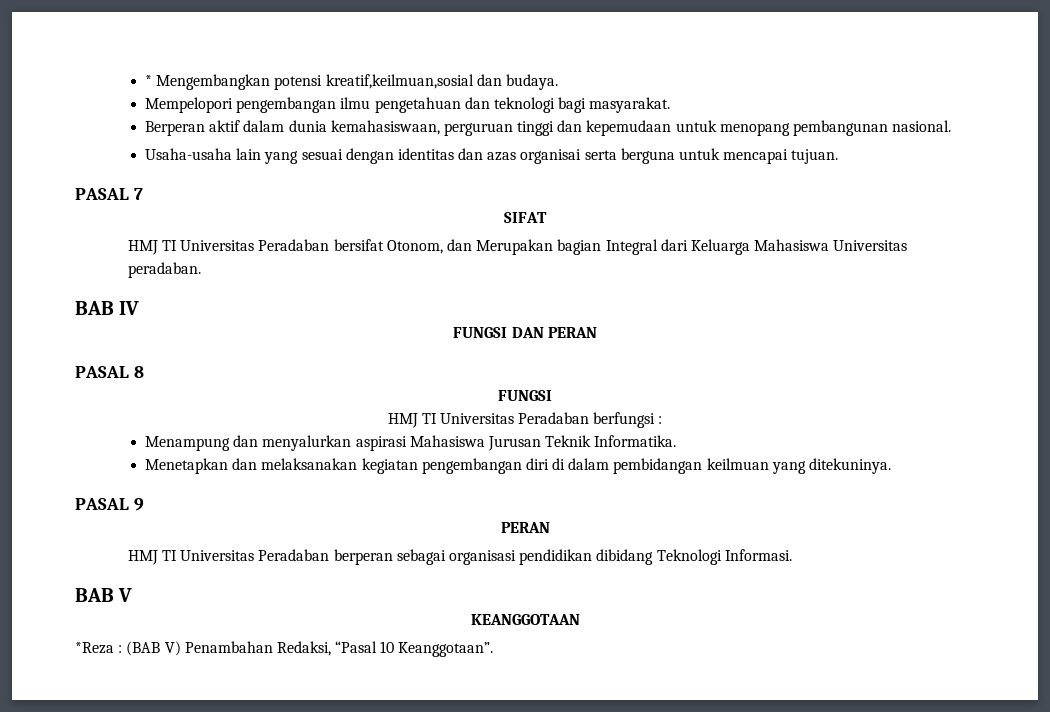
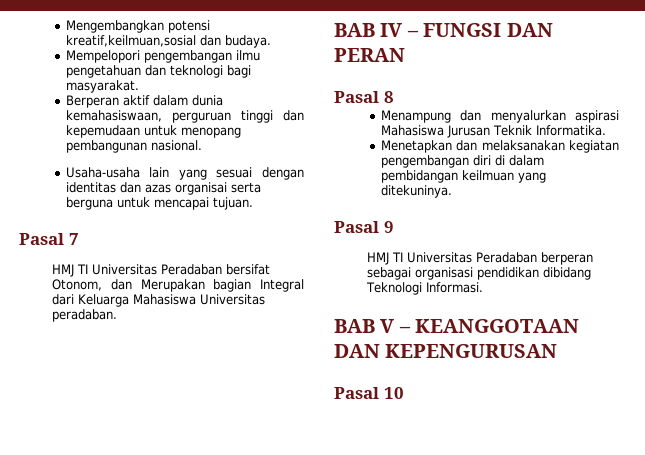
- * Mengembangkan potensi kreatif,keilmuan,sosial dan budaya.
+ Mengembangkan potensi kreatif,keilmuan,sosial dan budaya.
- PASAL 7
+ Pasal 7
- SIFAT
- BAB IV
- FUNGSI DAN PERAN
+ BAB IV – FUNGSI DAN PERAN
- PASAL 8
- FUNGSI
- HMJ TI Universitas Peradaban berfungsi :
+ Pasal 8
- PASAL 9
- PERAN
+ Pasal 9
- BAB V
- KEANGGOTAAN
- *Reza : (BAB V) Penambahan Redaksi, “Pasal 10 Keanggotaan”.
+ BAB V – KEANGGOTAAN DAN KEPENGURUSAN
+ Pasal 10

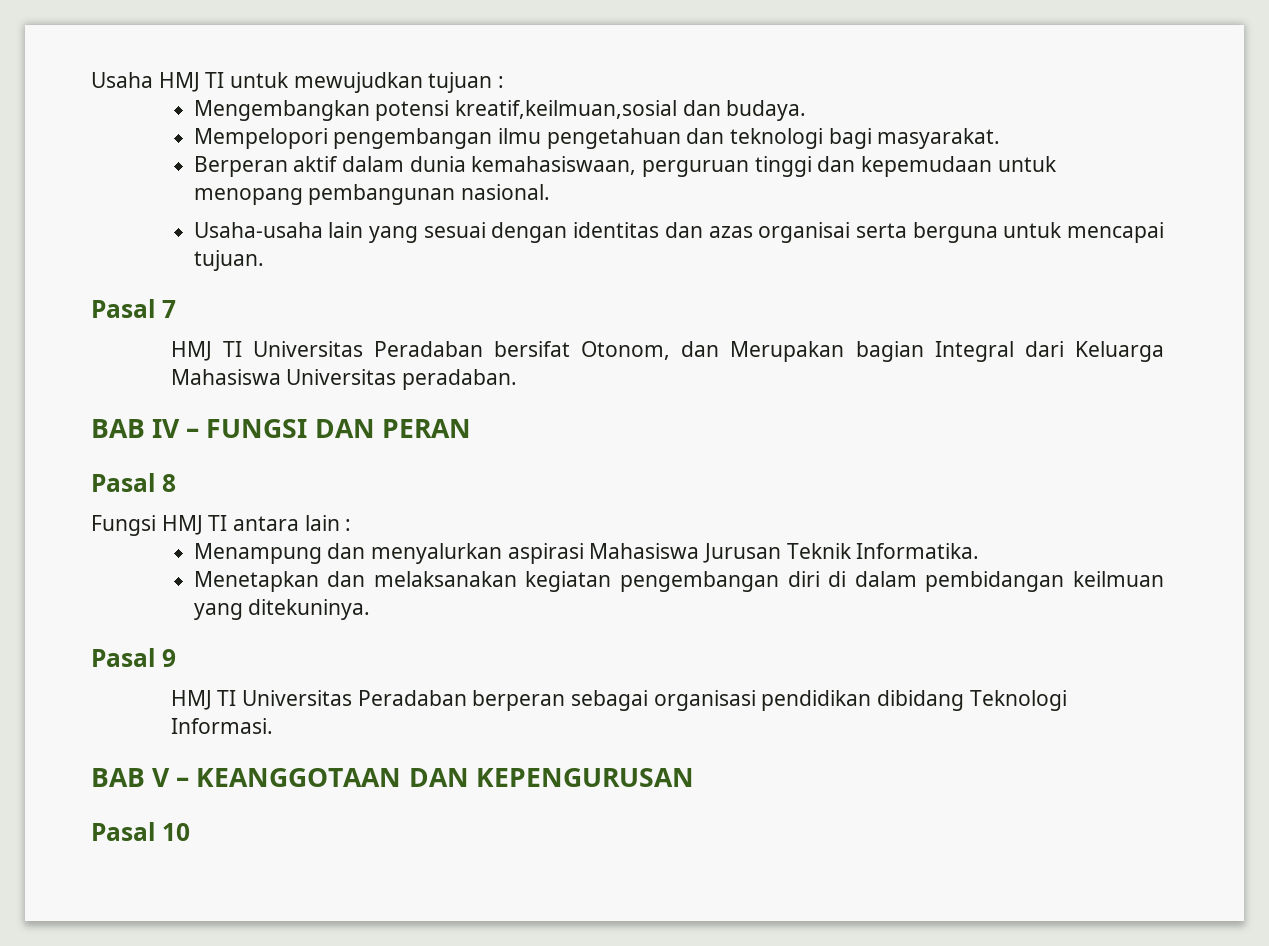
+ Usaha HMJ TI untuk mewujudkan tujuan :
+ Fungsi HMJ TI antara lain :

